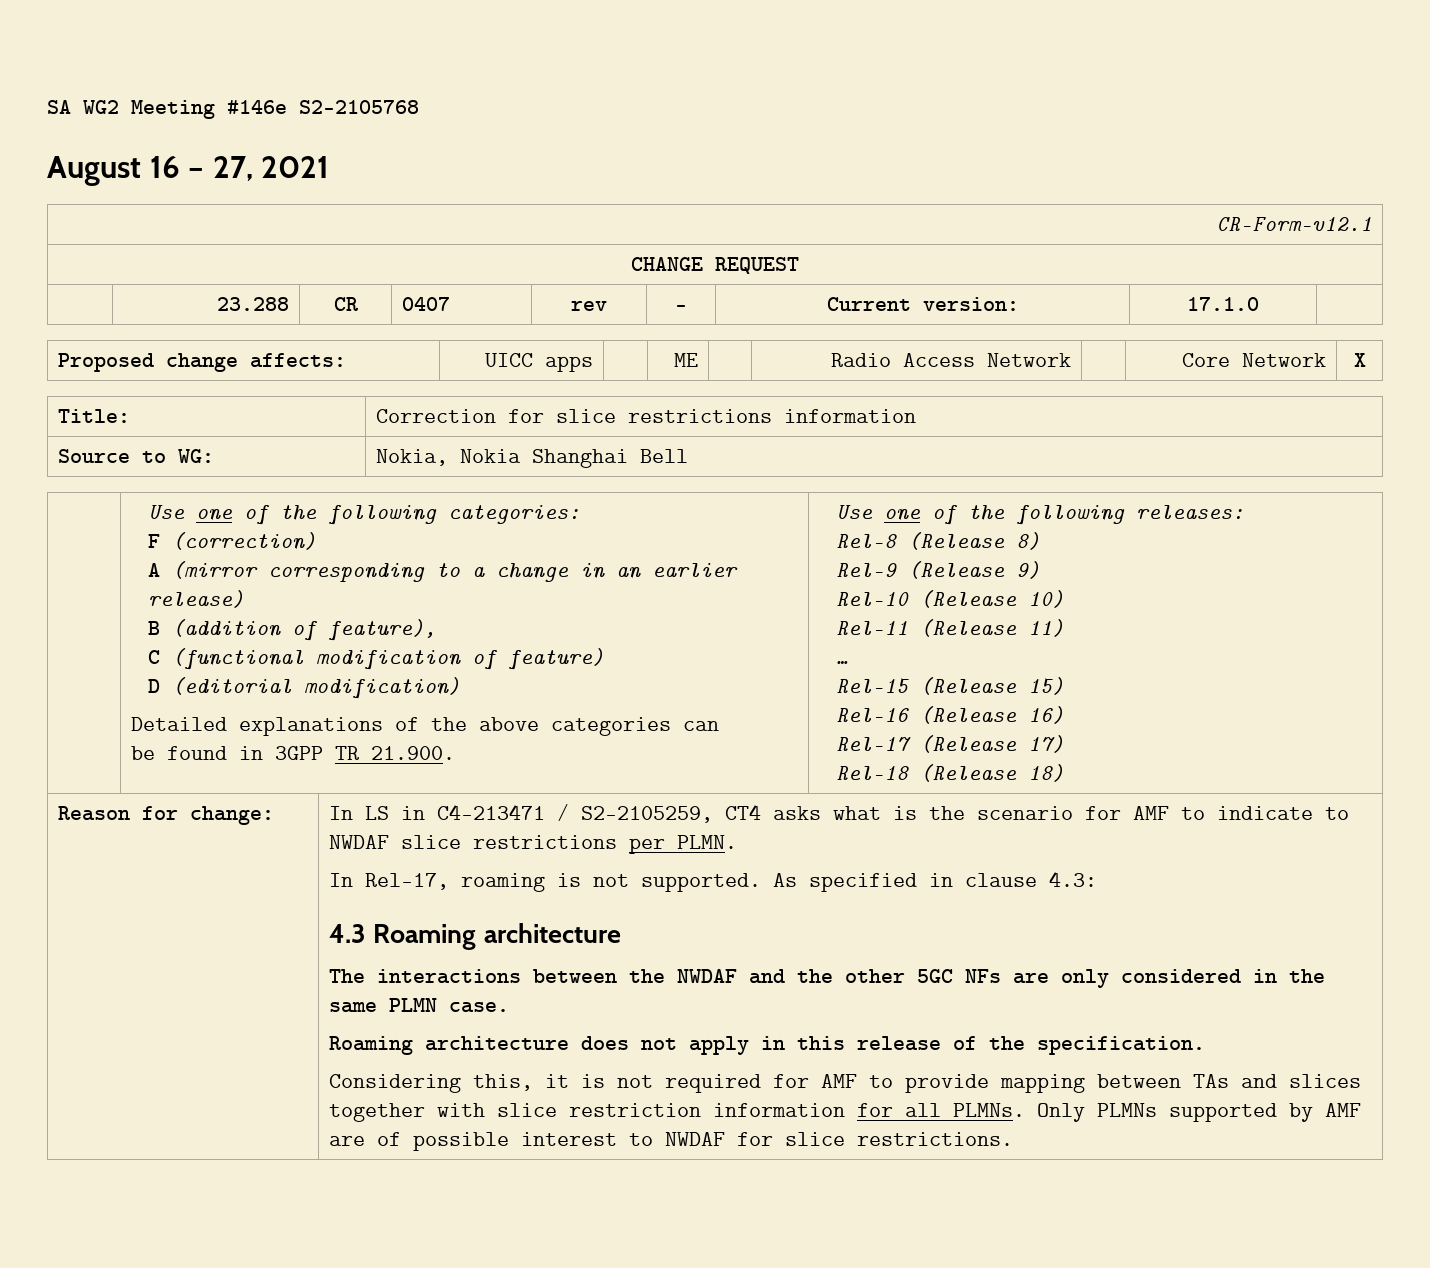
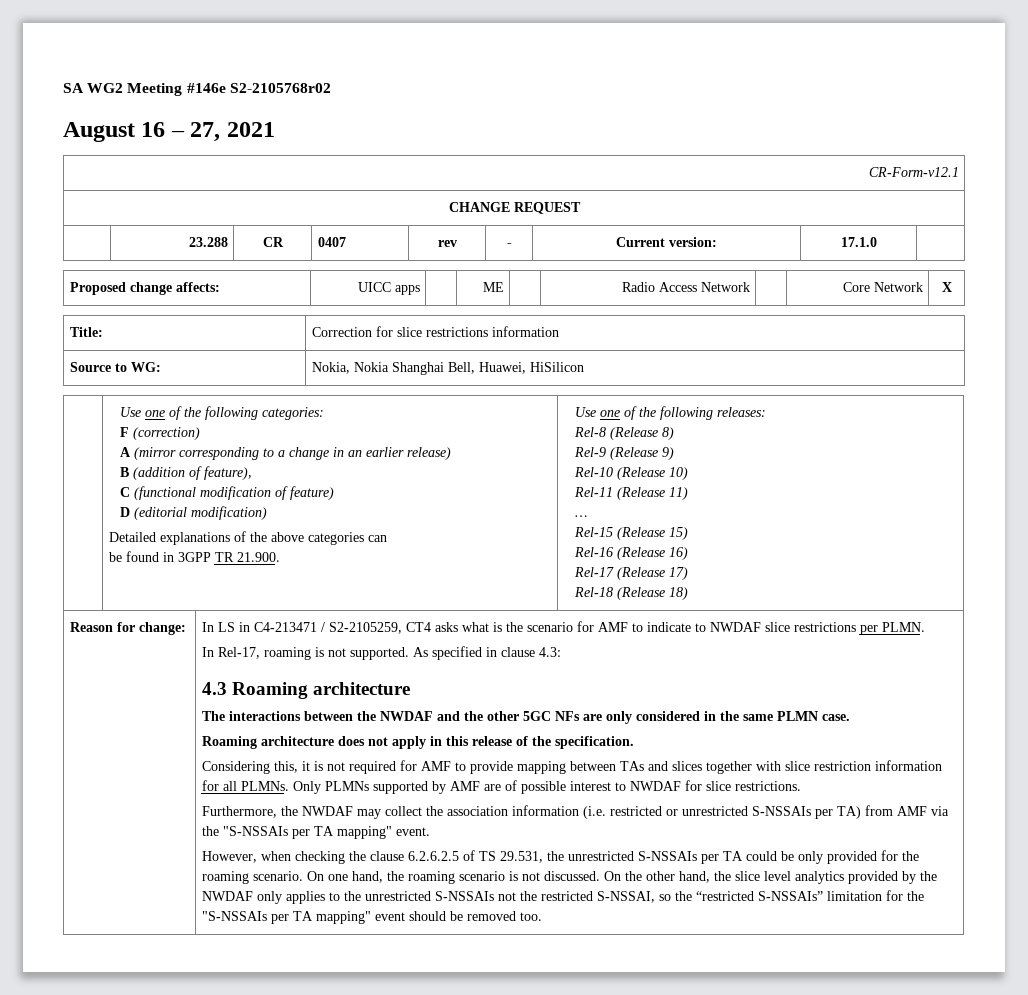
- SA WG2 Meeting #146e S2-2105768
+ SA WG2 Meeting #146e S2-2105768r02
- Source to WG: | Nokia, Nokia Shanghai Bell
+ Source to WG: | Nokia, Nokia Shanghai Bell, Huawei, HiSilicon
+ Furthermore, the NWDAF may collect the association information (i.e. restricted or unrestricted S-NSSAIs per TA) from AMF via the "S-NSSAIs per TA mapping" event.
+ However, when checking the clause 6.2.6.2.5 of TS 29.531, the unrestricted S-NSSAIs per TA could be only provided for the roaming scenario. On one hand, the roaming scenario is not discussed. On the other hand, the slice level analytics provided by the NWDAF only applies to the unrestricted S-NSSAIs not the restricted S-NSSAI, so the “restricted S-NSSAIs” limitation for the "S-NSSAIs per TA mapping" event should be removed too.

